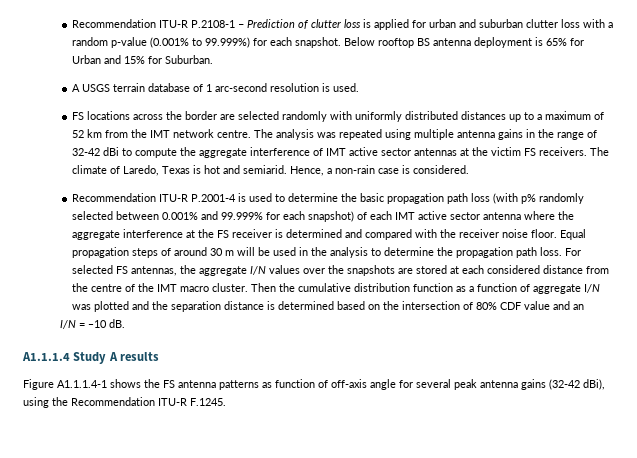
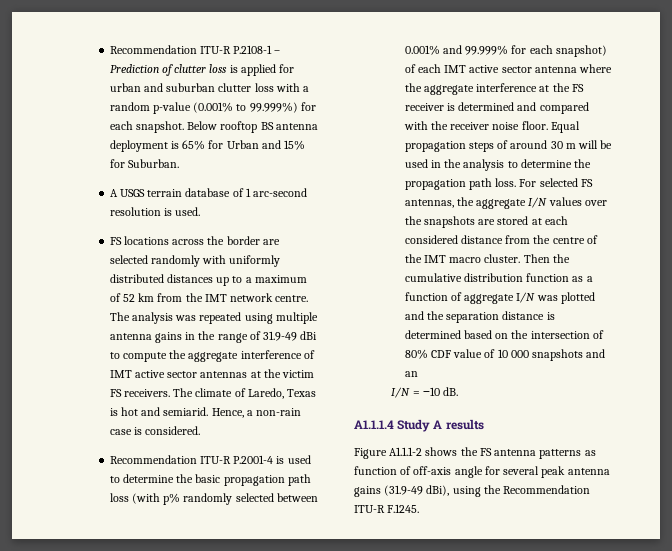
- The analysis was repeated using multiple antenna gains in the range of 32-42 dBi to compute the aggregate interference of IMT active sector antennas at the victim FS receivers.
+ The analysis was repeated using multiple antenna gains in the range of 31.9-49 dBi to compute the aggregate interference of IMT active sector antennas at the victim FS receivers.
- Then the cumulative distribution function as a function of aggregate I/N was plotted and the separation distance is determined based on the intersection of 80% CDF value and an
+ Then the cumulative distribution function as a function of aggregate I/N was plotted and the separation distance is determined based on the intersection of 80% CDF value of 10 000 snapshots and an
- Figure A1.1.1.4-1 shows the FS antenna patterns as function of off-axis angle for several peak antenna gains (32-42 dBi), using the Recommendation ITU-R F.1245.
+ Figure A1.1.1-2 shows the FS antenna patterns as function of off-axis angle for several peak antenna gains (31.9-49 dBi), using the Recommendation ITU-R F.1245.

